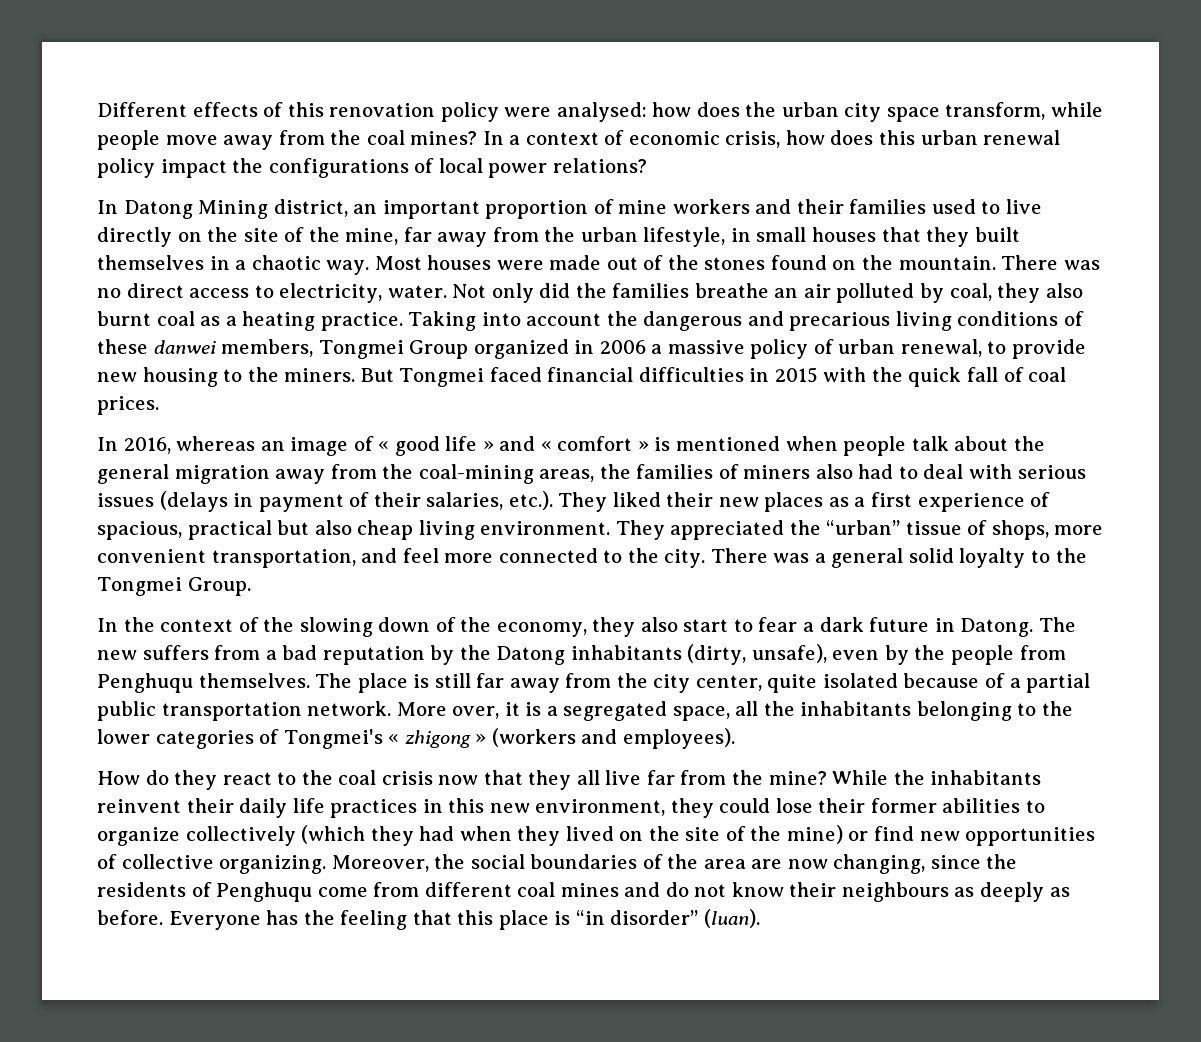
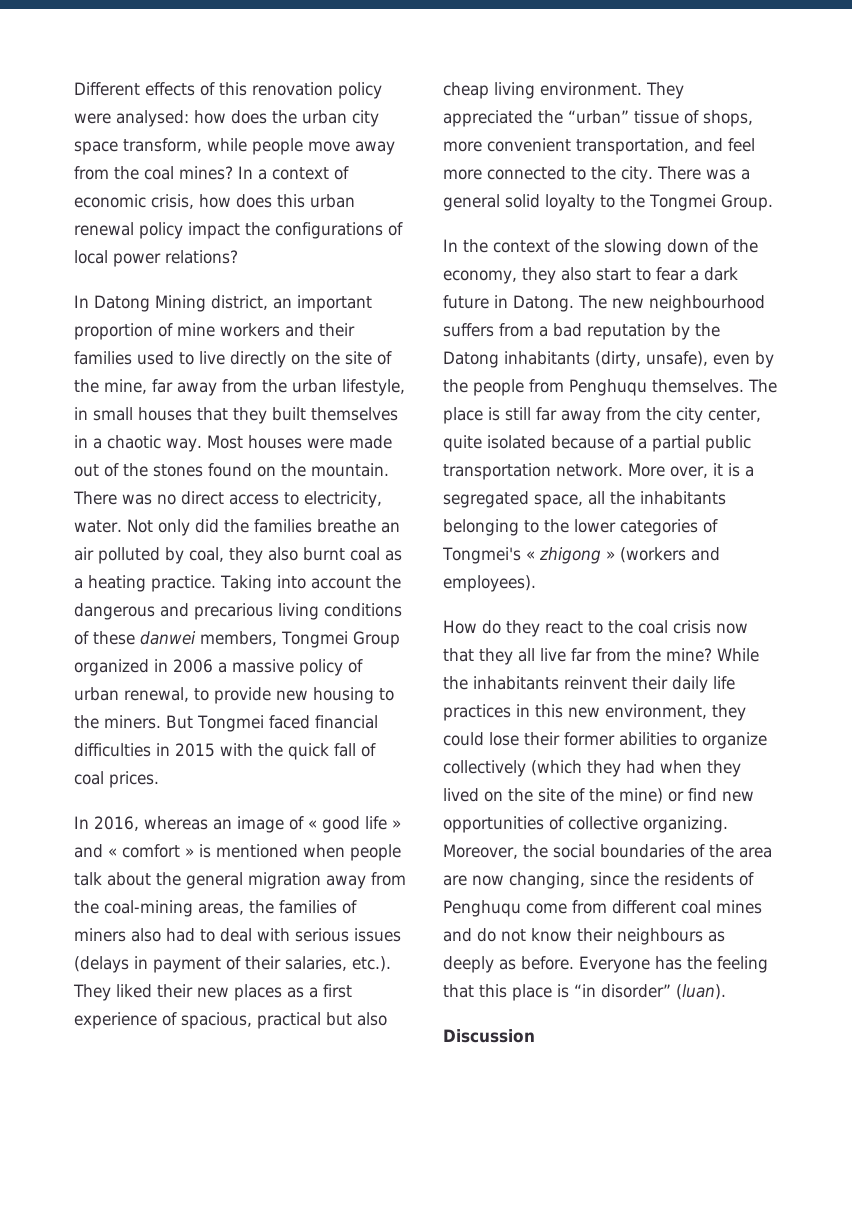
- The new suffers from a bad reputation by the Datong inhabitants (dirty, unsafe), even by the people from Penghuqu themselves.
+ The new neighbourhood suffers from a bad reputation by the Datong inhabitants (dirty, unsafe), even by the people from Penghuqu themselves.
+ Discussion

